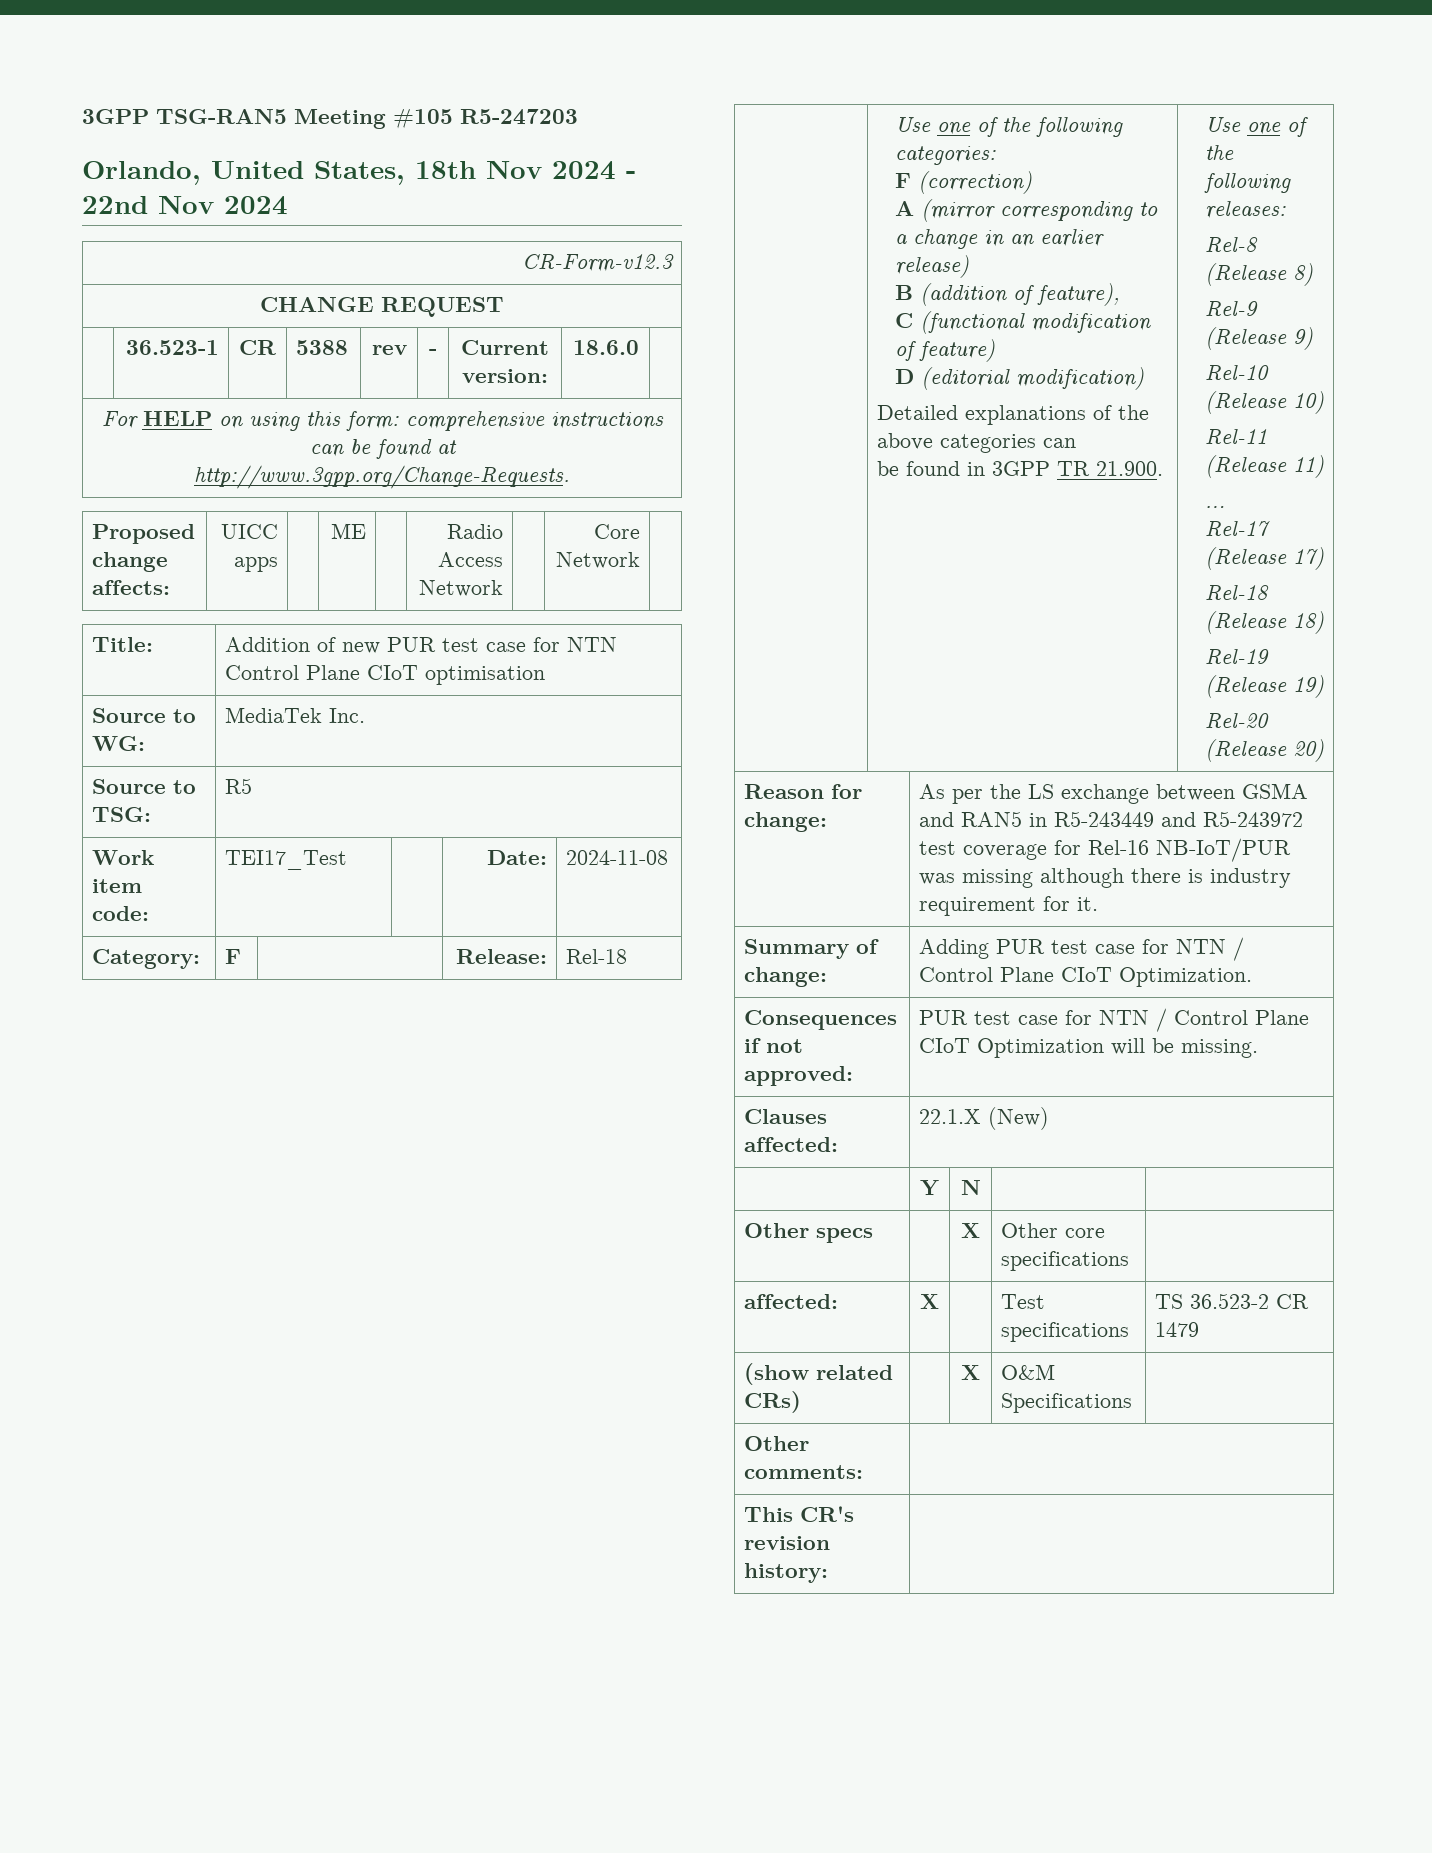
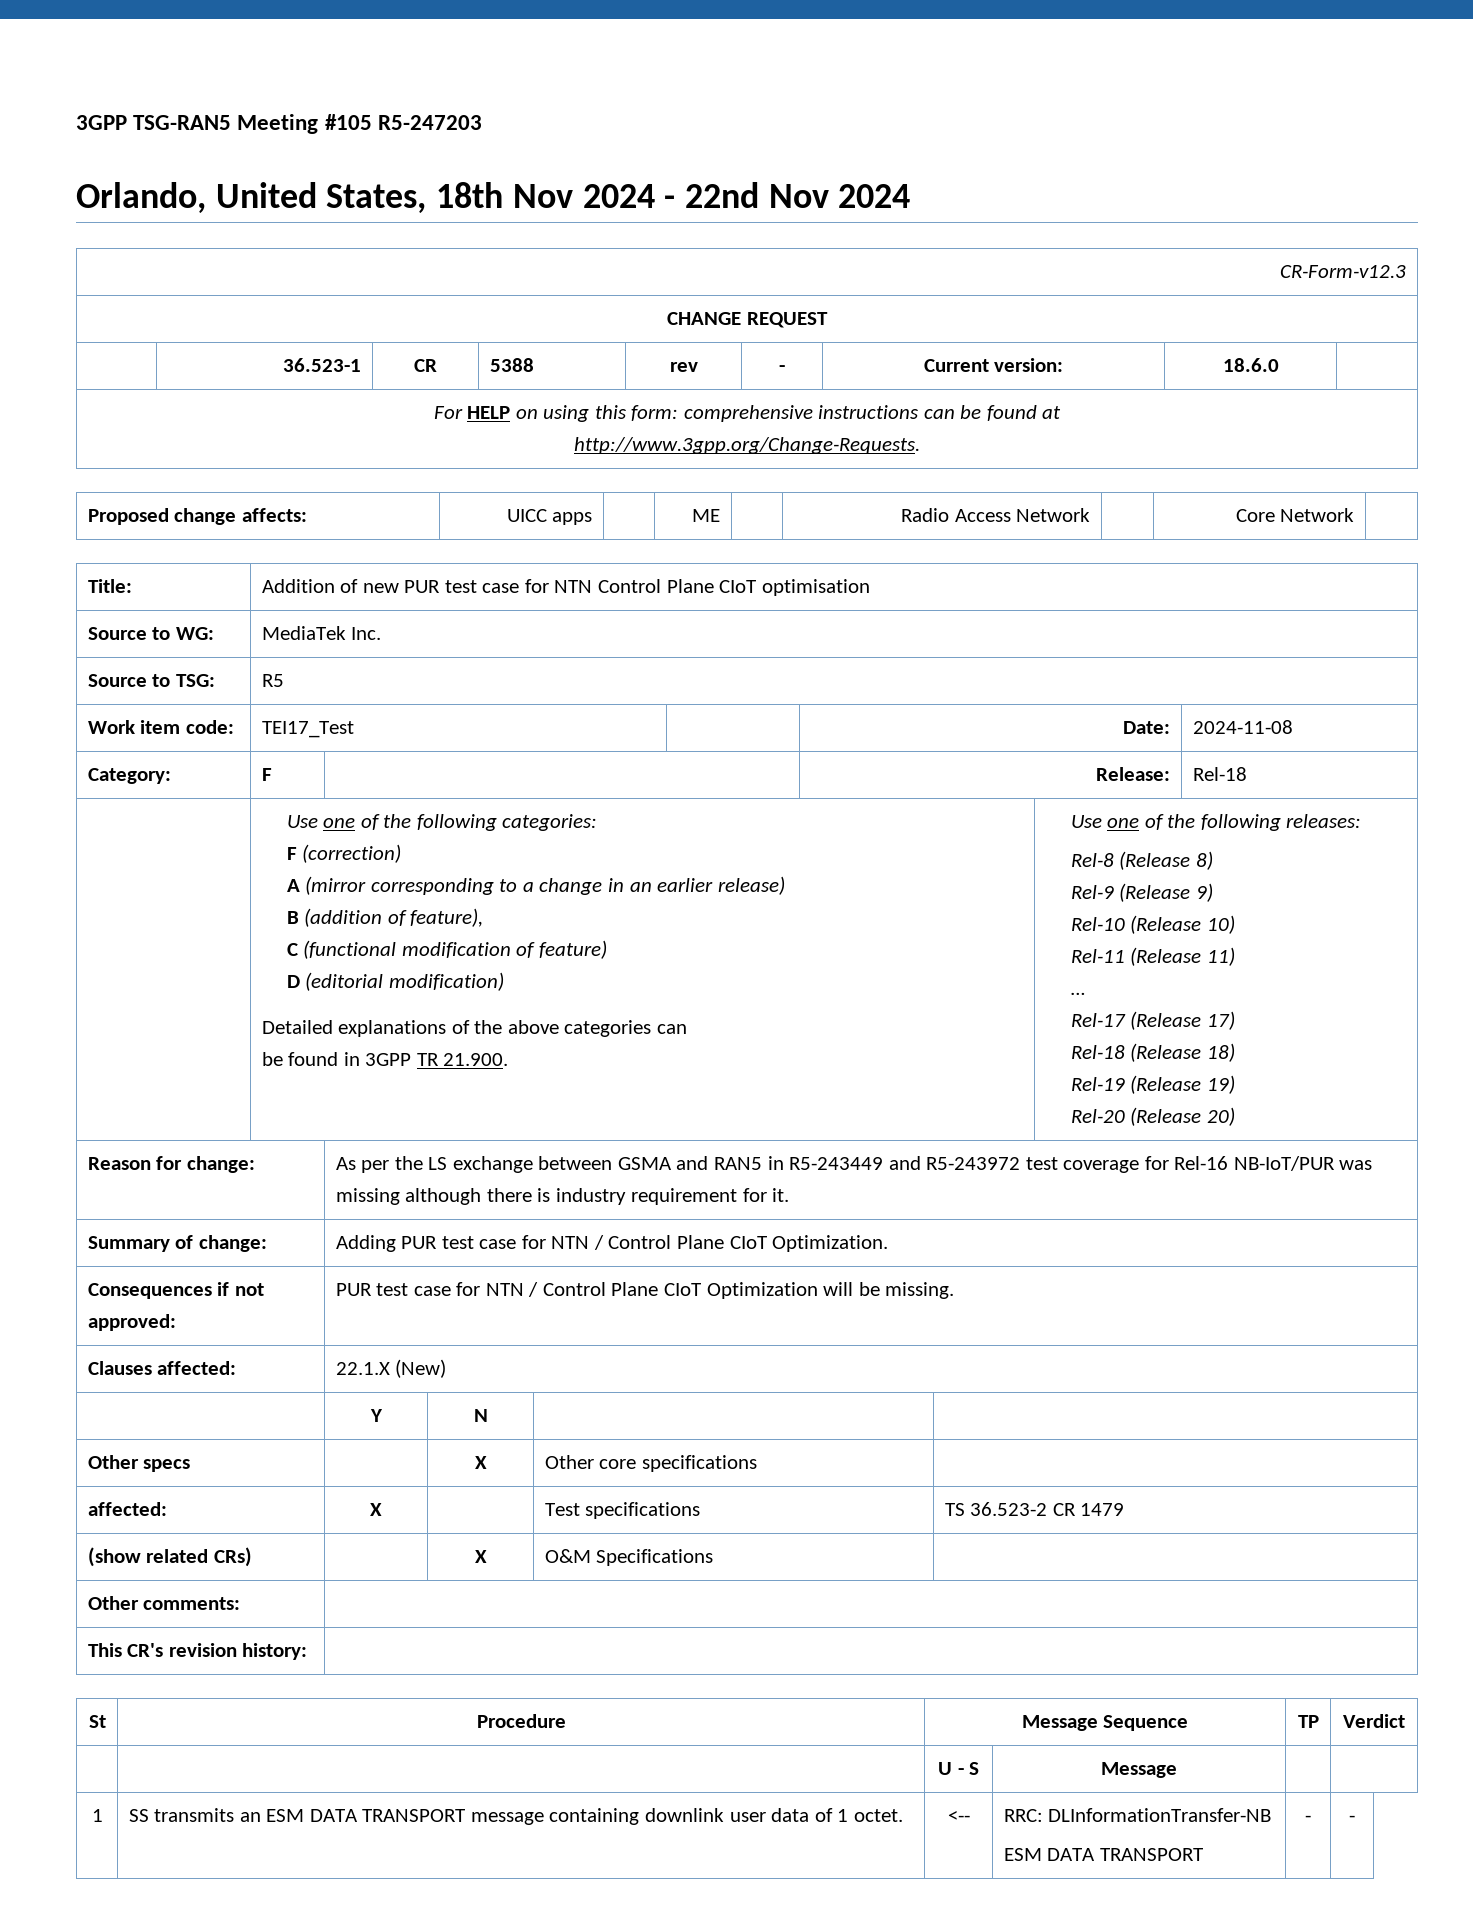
+ St | Procedure | Message Sequence | TP | Verdict
+ | | U - S | Message | |
+ 1 | SS transmits an ESM DATA TRANSPORT message containing downlink user data of 1 octet. | <-- | RRC: DLInformationTransfer-NB
+ ESM DATA TRANSPORT | - | -

